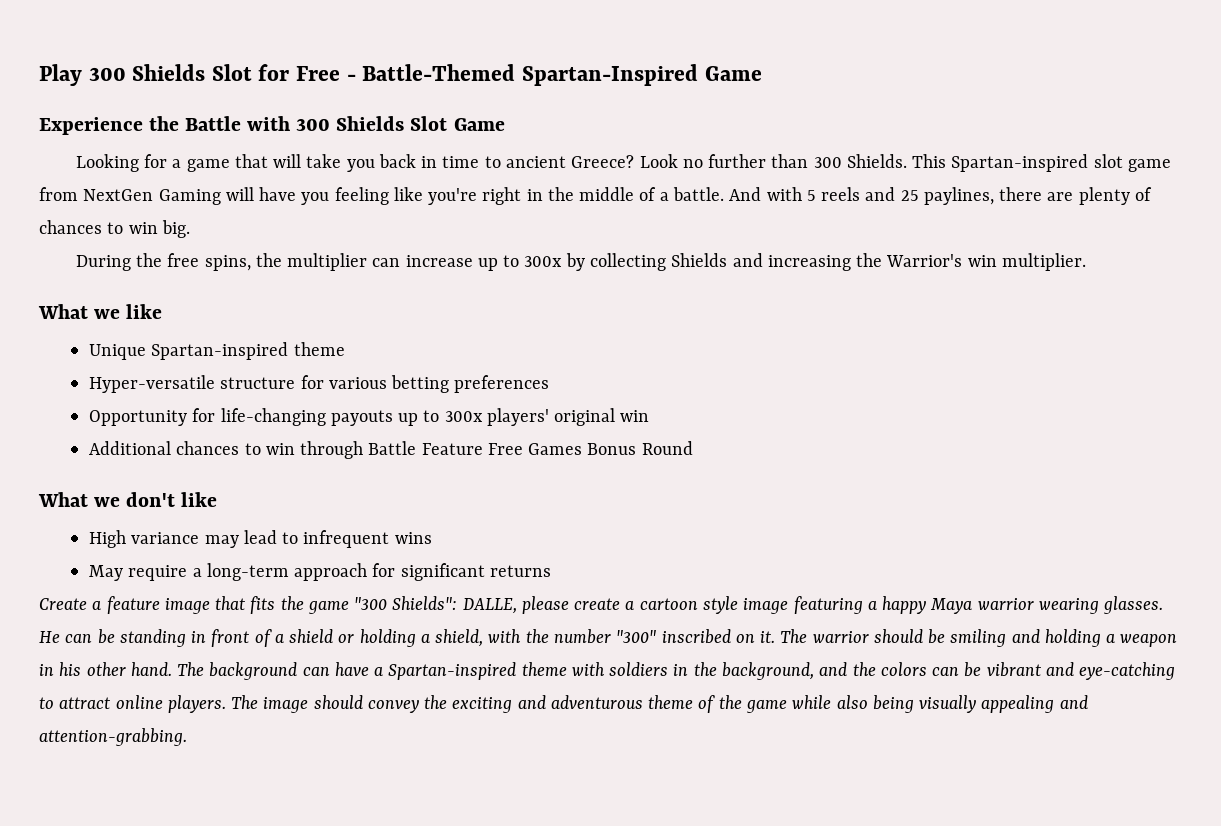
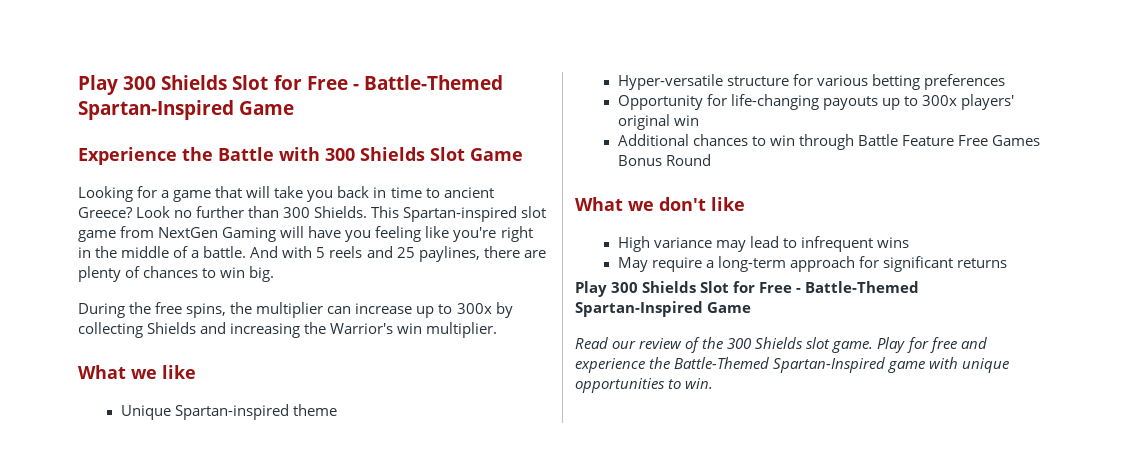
  May require a long-term approach for significant returns
- Create a feature image that fits the game "300 Shields": DALLE, please create a cartoon style image featuring a happy Maya warrior wearing glasses. He can be standing in front of a shield or holding a shield, with the number "300" inscribed on it. The warrior should be smiling and holding a weapon in his other hand. The background can have a Spartan-inspired theme with soldiers in the background, and the colors can be vibrant and eye-catching to attract online players. The image should convey the exciting and adventurous theme of the game while also being visually appealing and attention-grabbing.
+ Play 300 Shields Slot for Free - Battle-Themed Spartan-Inspired Game
+ Read our review of the 300 Shields slot game. Play for free and experience the Battle-Themed Spartan-Inspired game with unique opportunities to win.

